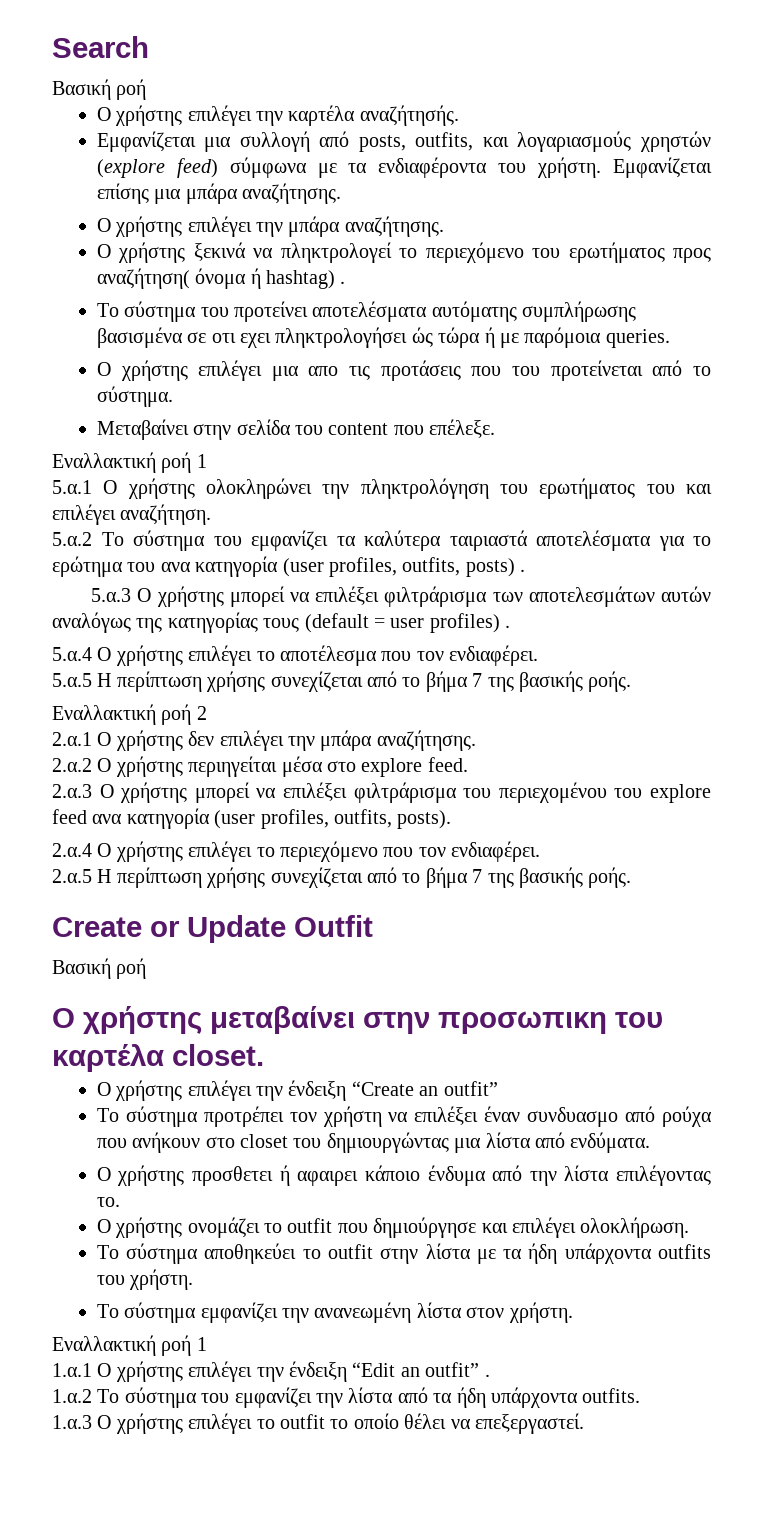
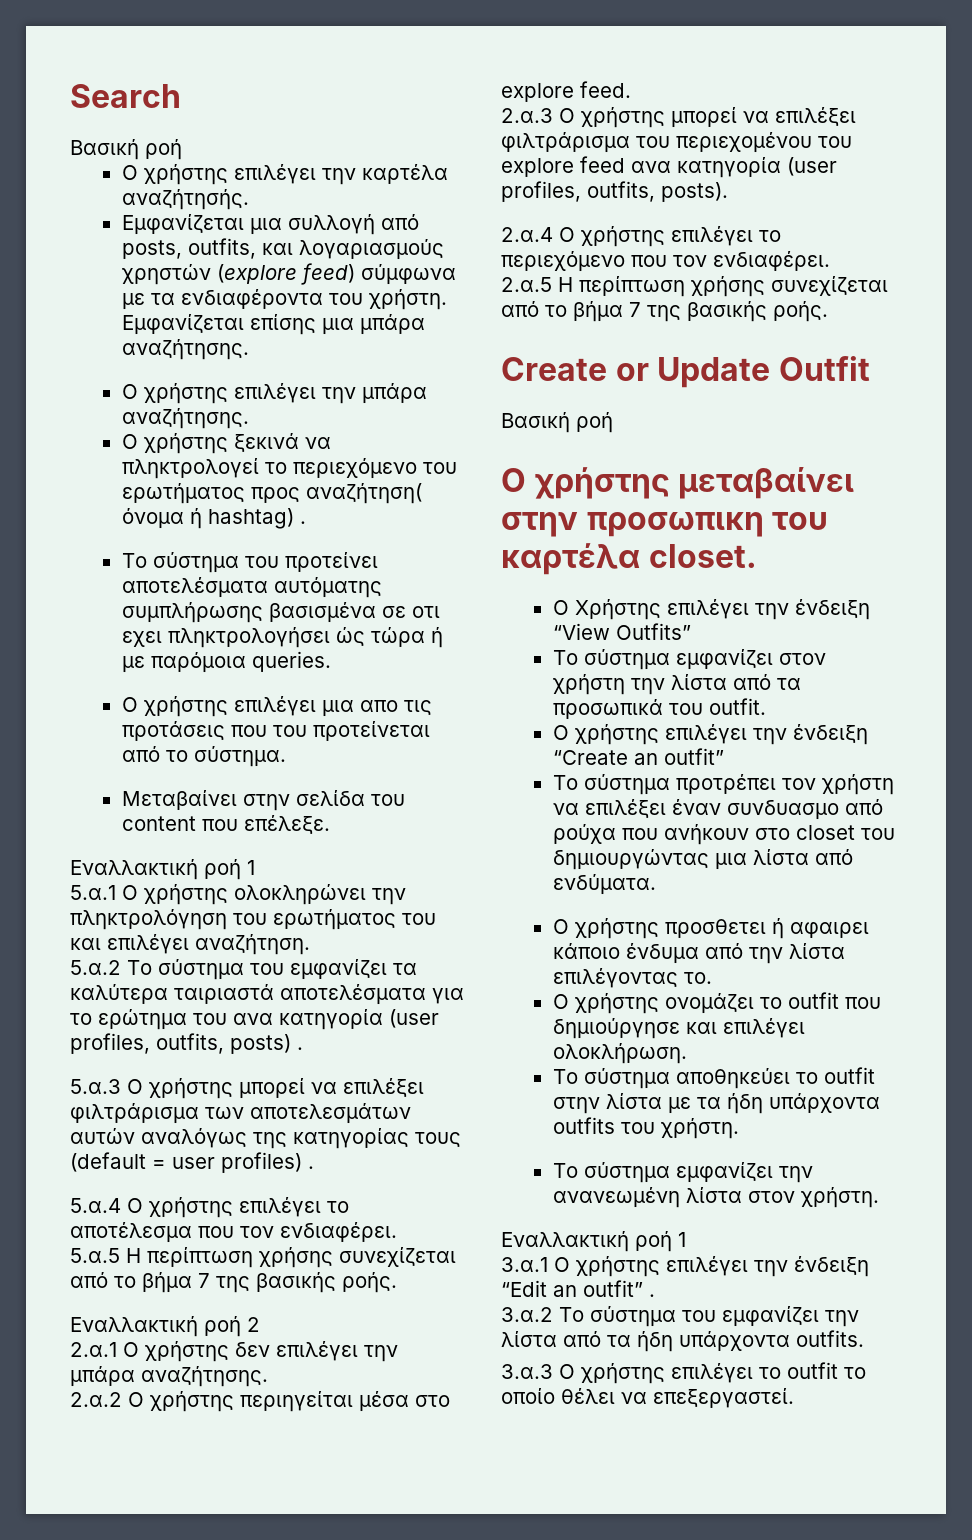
+ Ο Χρήστης επιλέγει την ένδειξη “View Outfits”
+ To σύστημα εμφανίζει στον χρήστη την λίστα από τα προσωπικά του outfit.
- 1.α.1 Ο χρήστης επιλέγει την ένδειξη “Edit an outfit” .
+ 3.α.1 Ο χρήστης επιλέγει την ένδειξη “Edit an outfit” .
- 1.α.2 Το σύστημα του εμφανίζει την λίστα από τα ήδη υπάρχοντα outfits.
+ 3.α.2 Το σύστημα του εμφανίζει την λίστα από τα ήδη υπάρχοντα outfits.
- 1.α.3 Ο χρήστης επιλέγει το outfit το οποίο θέλει να επεξεργαστεί.
+ 3.α.3 Ο χρήστης επιλέγει το outfit το οποίο θέλει να επεξεργαστεί.

